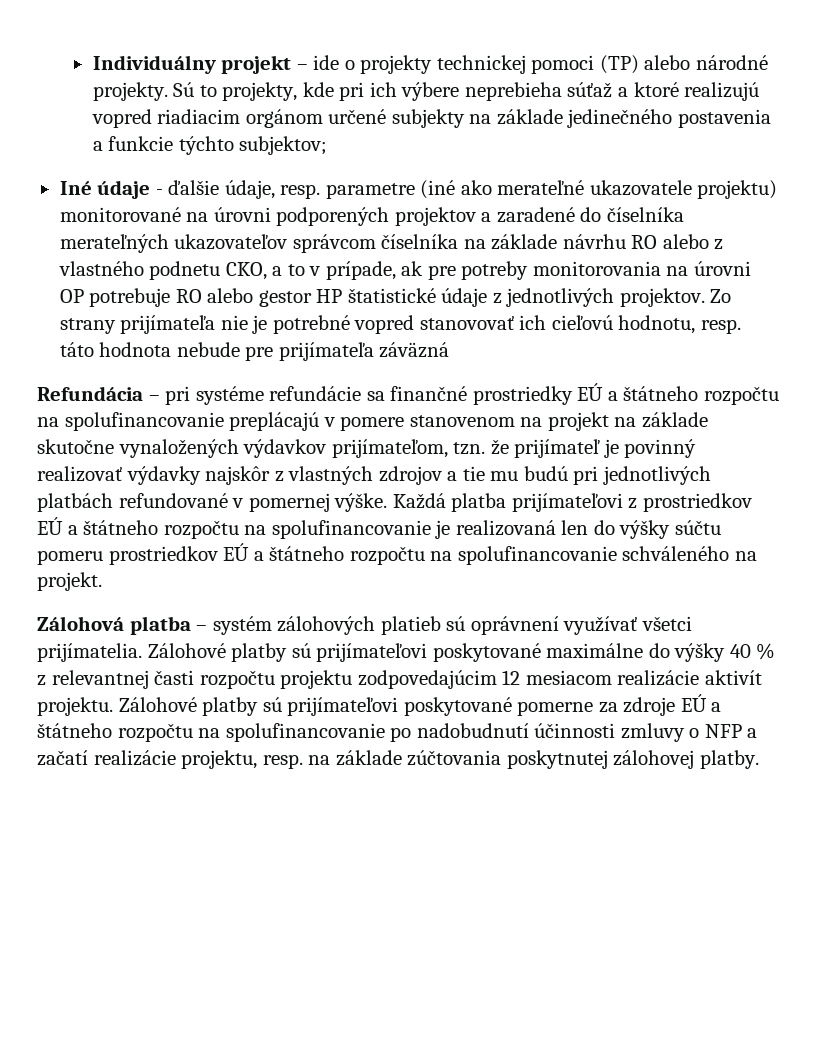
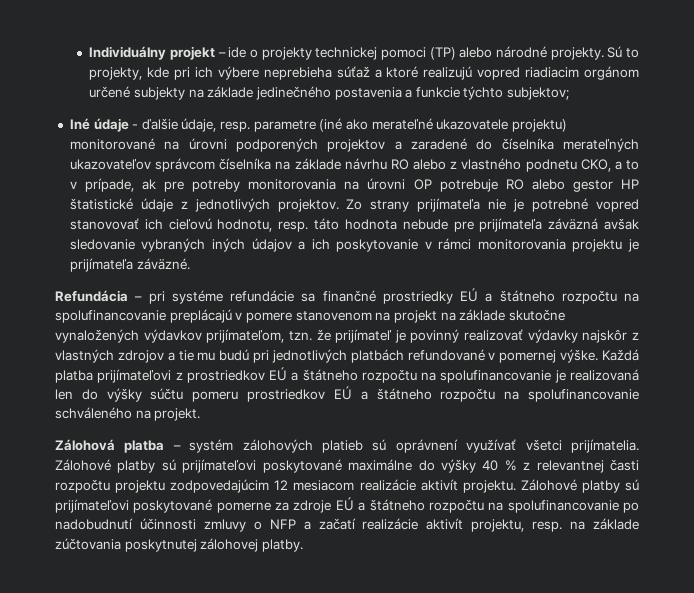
- Zo strany prijímateľa nie je potrebné vopred stanovovať ich cieľovú hodnotu, resp. táto hodnota nebude pre prijímateľa záväzná
+ Zo strany prijímateľa nie je potrebné vopred stanovovať ich cieľovú hodnotu, resp. táto hodnota nebude pre prijímateľa záväzná avšak sledovanie vybraných iných údajov a ich poskytovanie v rámci monitorovania projektu je prijímateľa záväzné.
- Zálohové platby sú prijímateľovi poskytované pomerne za zdroje EÚ a štátneho rozpočtu na spolufinancovanie po nadobudnutí účinnosti zmluvy o NFP a začatí realizácie projektu, resp. na základe zúčtovania poskytnutej zálohovej platby.
+ Zálohové platby sú prijímateľovi poskytované pomerne za zdroje EÚ a štátneho rozpočtu na spolufinancovanie po nadobudnutí účinnosti zmluvy o NFP a začatí realizácie aktivít projektu, resp. na základe zúčtovania poskytnutej zálohovej platby.

